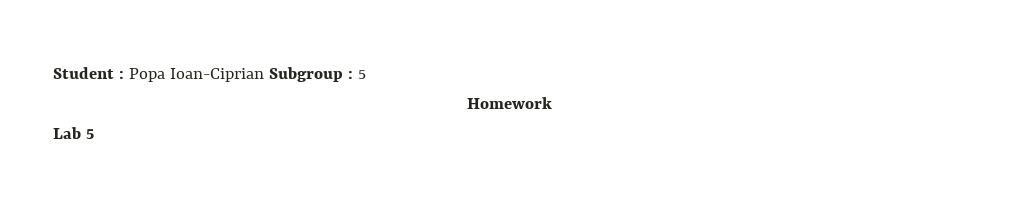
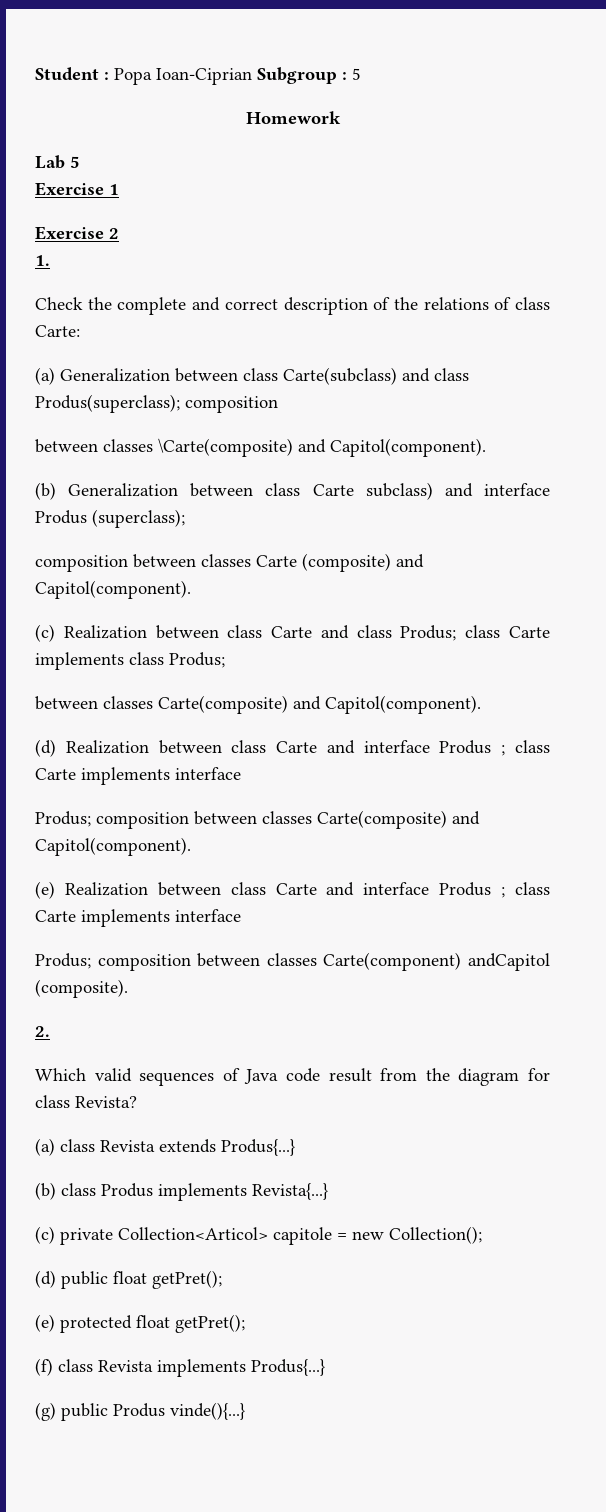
+ Exercise 1
+ Exercise 2
+ 1.
+ Check the complete and correct description of the relations of class Carte:
+ (a) Generalization between class Carte(subclass) and class Produs(superclass); composition
+ between classes \Carte(composite) and Capitol(component).
+ (b) Generalization between class Carte subclass) and interface Produs (superclass);
+ composition between classes Carte (composite) and Capitol(component).
+ (c) Realization between class Carte and class Produs; class Carte implements class Produs;
+ between classes Carte(composite) and Capitol(component).
+ (d) Realization between class Carte and interface Produs ; class Carte implements interface
+ Produs; composition between classes Carte(composite) and Capitol(component).
+ (e) Realization between class Carte and interface Produs ; class Carte implements interface
+ Produs; composition between classes Carte(component) andCapitol (composite).
+ 2.
+ Which valid sequences of Java code result from the diagram for class Revista?
+ (a) class Revista extends Produs{...}
+ (b) class Produs implements Revista{...}
+ (c) private Collection<Articol> capitole = new Collection();
+ (d) public float getPret();
+ (e) protected float getPret();
+ (f) class Revista implements Produs{...}
+ (g) public Produs vinde(){...}

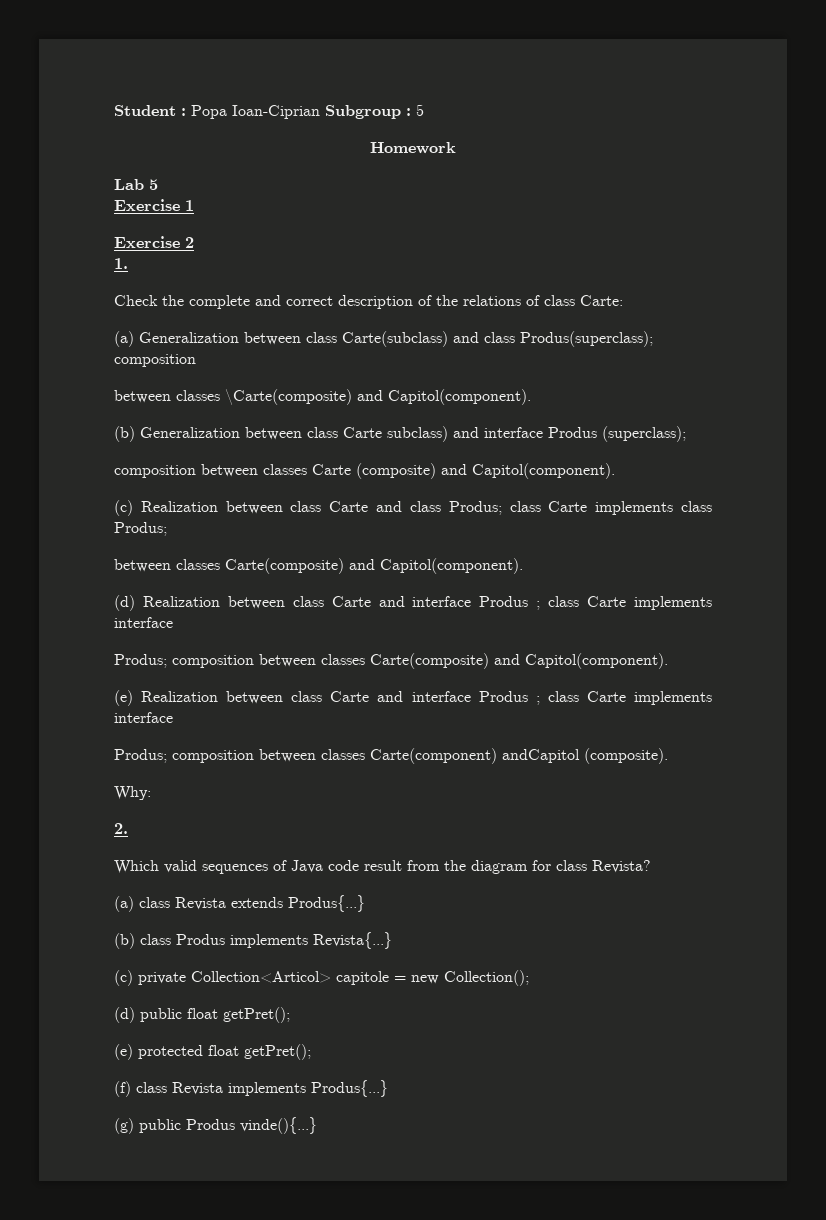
+ Why:

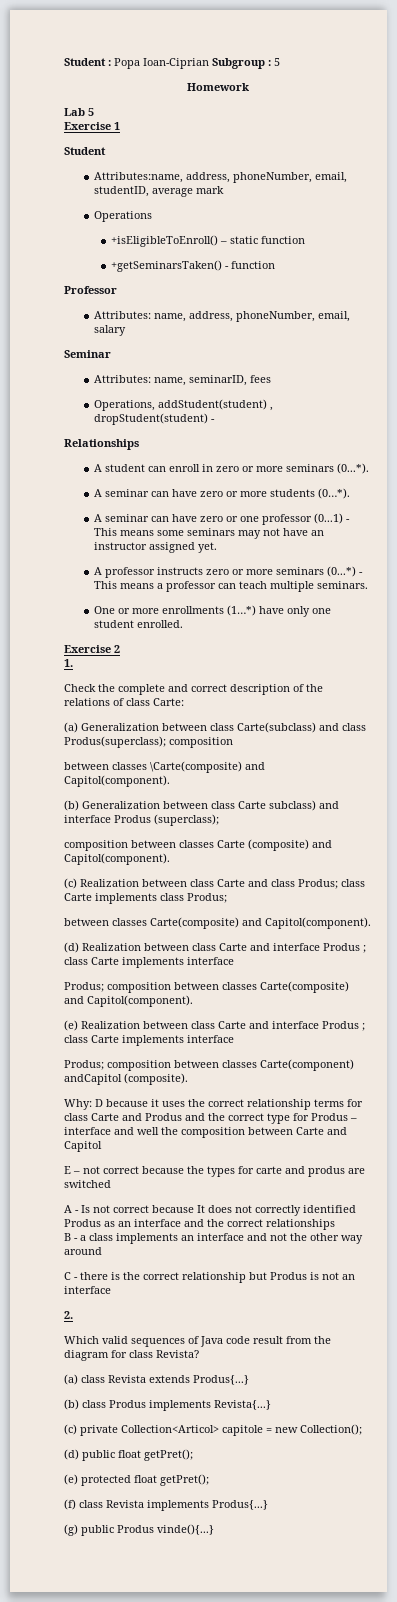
  Exercise 1
+ Student
+ Attributes:name, address, phoneNumber, email, studentID, average mark
+ Operations
+ +isEligibleToEnroll() – static function
+ +getSeminarsTaken() - function
+ Professor
+ Attributes: name, address, phoneNumber, email, salary
+ Seminar
+ Attributes: name, seminarID, fees
+ Operations, addStudent(student) , dropStudent(student) -
+ Relationships
+ A student can enroll in zero or more seminars (0...*).
+ A seminar can have zero or more students (0…*).
+ A seminar can have zero or one professor (0...1) - This means some seminars may not have an instructor assigned yet.
+ A professor instructs zero or more seminars (0...*) - This means a professor can teach multiple seminars.
+ One or more enrollments (1…*) have only one student enrolled.
- Why:
+ Why: D because it uses the correct relationship terms for class Carte and Produs and the correct type for Produs – interface and well the composition between Carte and Capitol
+ E – not correct because the types for carte and produs are switched
+ A - Is not correct because It does not correctly identified Produs as an interface and the correct relationships
+ B - a class implements an interface and not the other way around
+ C - there is the correct relationship but Produs is not an interface

